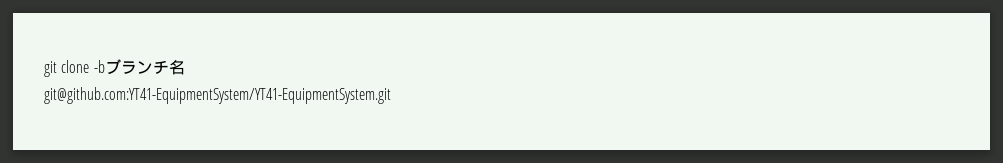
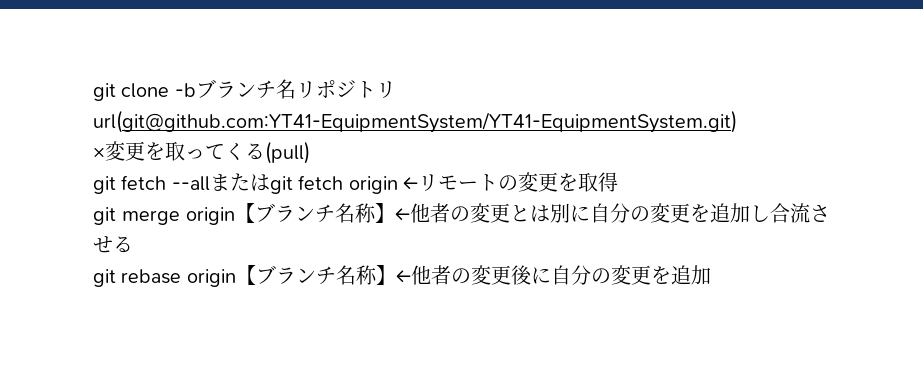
- git clone -bブランチ名
- git@github.com:YT41-EquipmentSystem/YT41-EquipmentSystem.git
+ git clone -bブランチ名リポジトリurl(git@github.com:YT41-EquipmentSystem/YT41-EquipmentSystem.git)
+ ×変更を取ってくる(pull)
+ git fetch --allまたはgit fetch origin ←リモートの変更を取得
+ git merge origin【ブランチ名称】←他者の変更とは別に自分の変更を追加し合流させる
+ git rebase origin【ブランチ名称】←他者の変更後に自分の変更を追加

